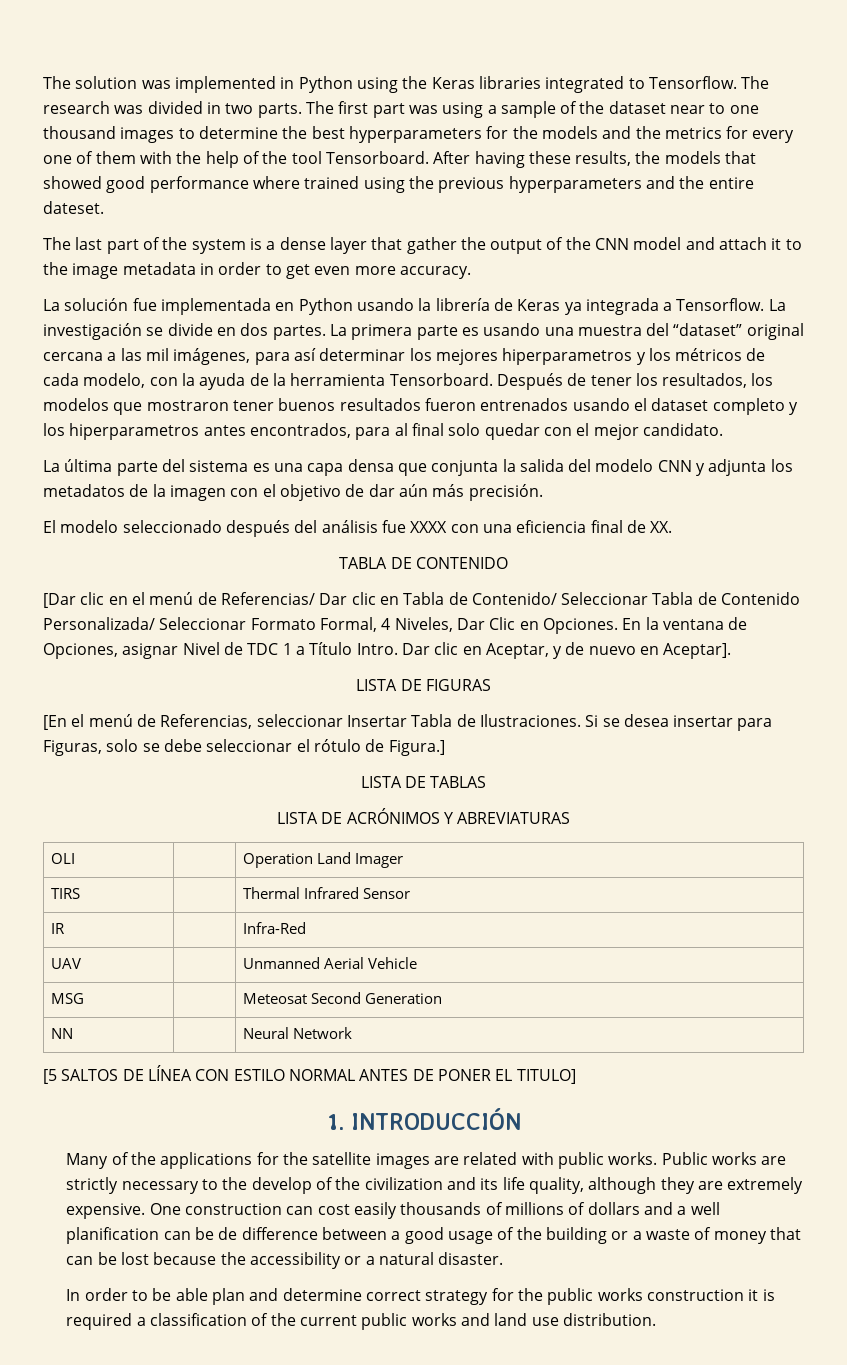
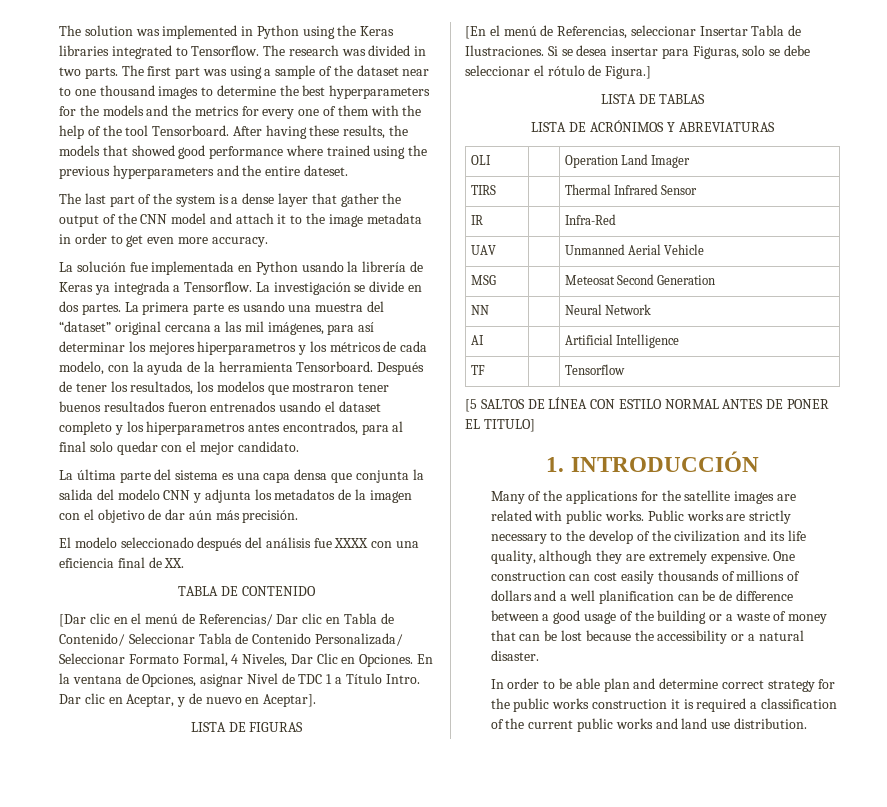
+ AI | | Artificial Intelligence
+ TF | | Tensorflow

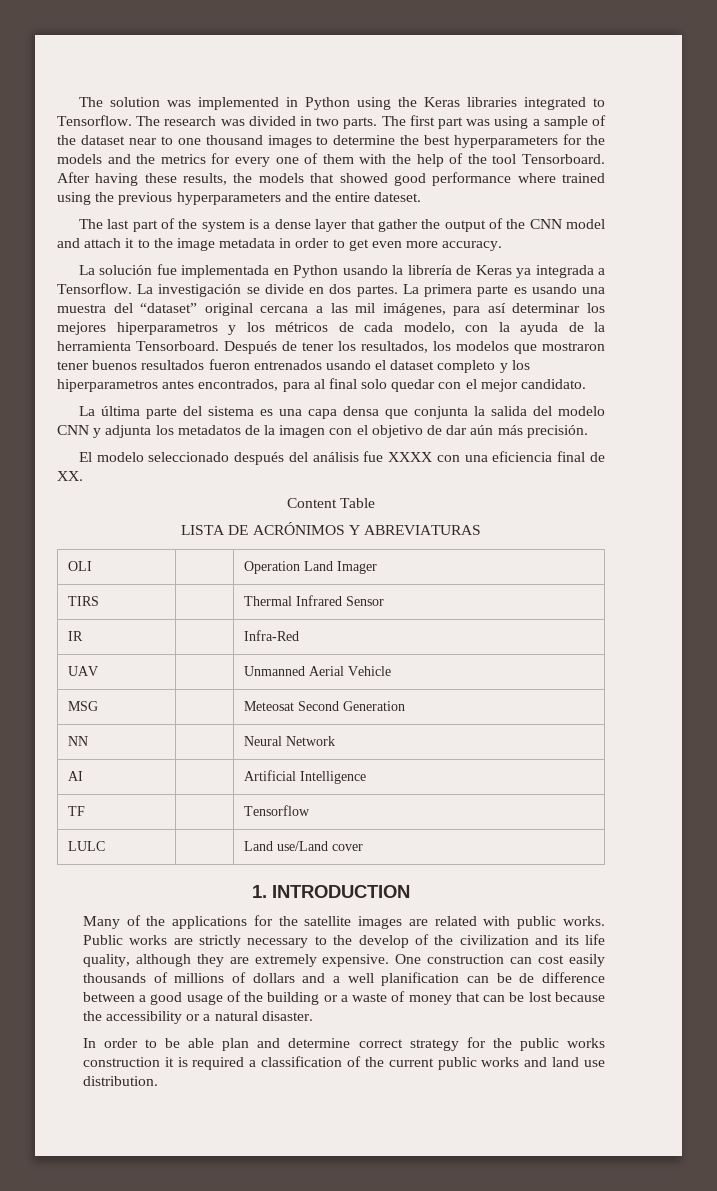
- TABLA DE CONTENIDO
- [Dar clic en el menú de Referencias/ Dar clic en Tabla de Contenido/ Seleccionar Tabla de Contenido Personalizada/ Seleccionar Formato Formal, 4 Niveles, Dar Clic en Opciones. En la ventana de Opciones, asignar Nivel de TDC 1 a Título Intro. Dar clic en Aceptar, y de nuevo en Aceptar].
- LISTA DE FIGURAS
- [En el menú de Referencias, seleccionar Insertar Tabla de Ilustraciones. Si se desea insertar para Figuras, solo se debe seleccionar el rótulo de Figura.]
- LISTA DE TABLAS
+ Content Table
- [5 SALTOS DE LÍNEA CON ESTILO NORMAL ANTES DE PONER EL TITULO]
+ LULC | | Land use/Land cover
- 1. INTRODUCCIÓN
+ 1. INTRODUCTION

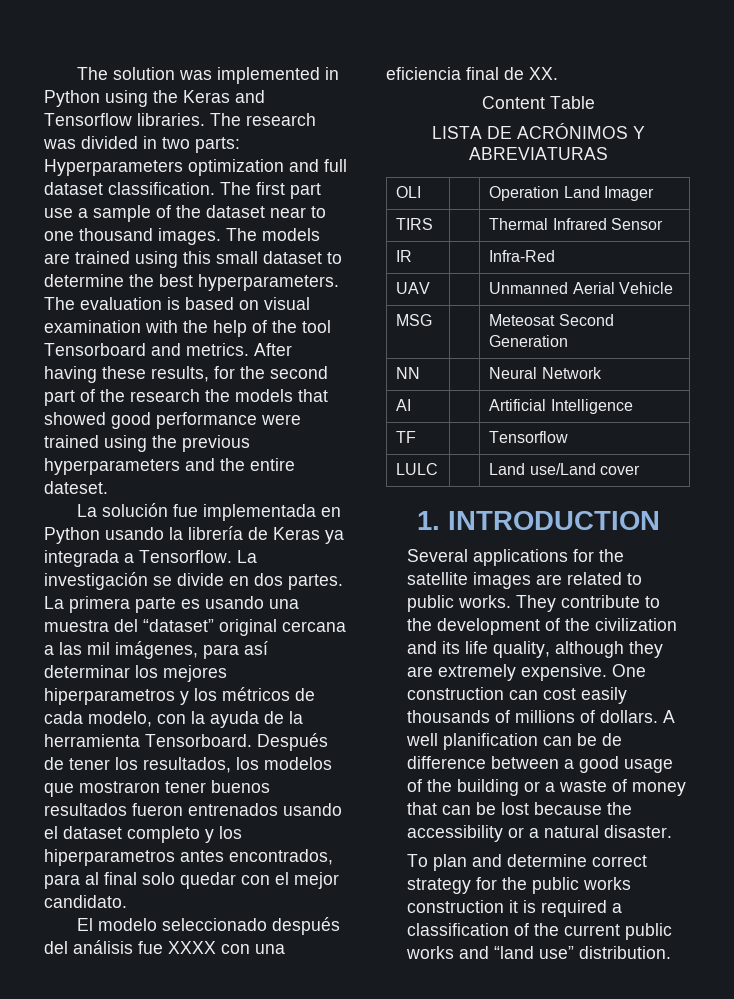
- The solution was implemented in Python using the Keras libraries integrated to Tensorflow.
+ The solution was implemented in Python using the Keras and Tensorflow libraries.
- The research was divided in two parts.
+ The research was divided in two parts: Hyperparameters optimization and full dataset classification.
- The first part was using a sample of the dataset near to one thousand images to determine the best hyperparameters for the models and the metrics for every one of them with the help of the tool Tensorboard.
+ The first part use a sample of the dataset near to one thousand images. The models are trained using this small dataset to determine the best hyperparameters. The evaluation is based on visual examination with the help of the tool Tensorboard and metrics.
- After having these results, the models that showed good performance where trained using the previous hyperparameters and the entire dateset.
+ After having these results, for the second part of the research the models that showed good performance were trained using the previous hyperparameters and the entire dateset.
- The last part of the system is a dense layer that gather the output of the CNN model and attach it to the image metadata in order to get even more accuracy.
- La última parte del sistema es una capa densa que conjunta la salida del modelo CNN y adjunta los metadatos de la imagen con el objetivo de dar aún más precisión.
- Many of the applications for the satellite images are related with public works.
+ Several applications for the satellite images are related to public works.
- Public works are strictly necessary to the develop of the civilization and its life quality, although they are extremely expensive.
+ They contribute to the development of the civilization and its life quality, although they are extremely expensive.
- One construction can cost easily thousands of millions of dollars and a well planification can be de difference between a good usage of the building or a waste of money that can be lost because the accessibility or a natural disaster.
+ One construction can cost easily thousands of millions of dollars. A well planification can be de difference between a good usage of the building or a waste of money that can be lost because the accessibility or a natural disaster.
- In order to be able plan and determine correct strategy for the public works construction it is required a classification of the current public works and land use distribution.
+ To plan and determine correct strategy for the public works construction it is required a classification of the current public works and “land use” distribution.

